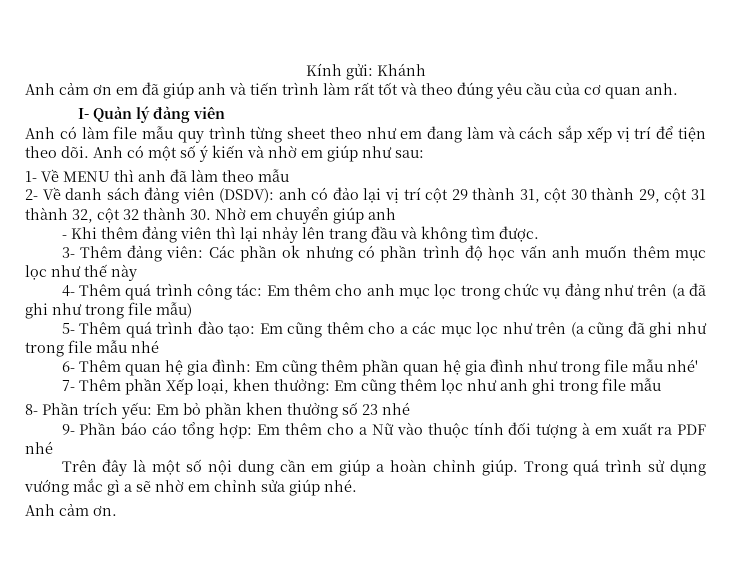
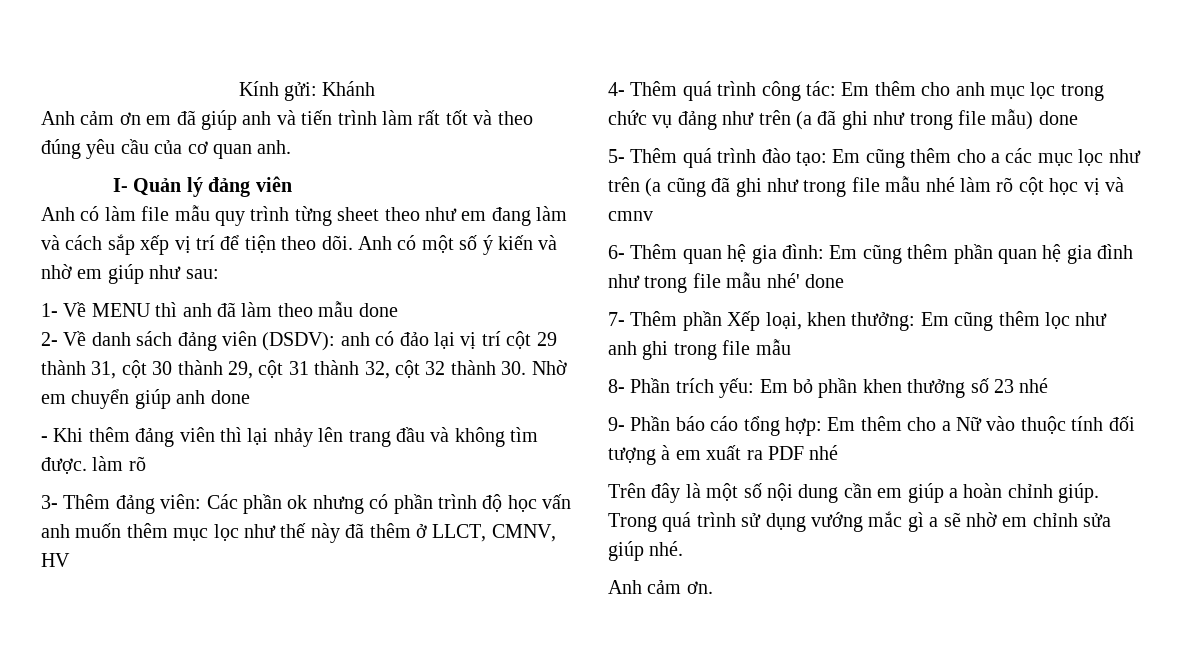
- 1- Về MENU thì anh đã làm theo mẫu
+ 1- Về MENU thì anh đã làm theo mẫu done
- 2- Về danh sách đảng viên (DSDV): anh có đảo lại vị trí cột 29 thành 31, cột 30 thành 29, cột 31 thành 32, cột 32 thành 30. Nhờ em chuyển giúp anh
+ 2- Về danh sách đảng viên (DSDV): anh có đảo lại vị trí cột 29 thành 31, cột 30 thành 29, cột 31 thành 32, cột 32 thành 30. Nhờ em chuyển giúp anh done
- - Khi thêm đảng viên thì lại nhảy lên trang đầu và không tìm được.
+ - Khi thêm đảng viên thì lại nhảy lên trang đầu và không tìm được. làm rõ
- 3- Thêm đảng viên: Các phần ok nhưng có phần trình độ học vấn anh muốn thêm mục lọc như thế này
+ 3- Thêm đảng viên: Các phần ok nhưng có phần trình độ học vấn anh muốn thêm mục lọc như thế này đã thêm ở LLCT, CMNV, HV
- 4- Thêm quá trình công tác: Em thêm cho anh mục lọc trong chức vụ đảng như trên (a đã ghi như trong file mẫu)
+ 4- Thêm quá trình công tác: Em thêm cho anh mục lọc trong chức vụ đảng như trên (a đã ghi như trong file mẫu) done
- 5- Thêm quá trình đào tạo: Em cũng thêm cho a các mục lọc như trên (a cũng đã ghi như trong file mẫu nhé
+ 5- Thêm quá trình đào tạo: Em cũng thêm cho a các mục lọc như trên (a cũng đã ghi như trong file mẫu nhé làm rõ cột học vị và cmnv
- 6- Thêm quan hệ gia đình: Em cũng thêm phần quan hệ gia đình như trong file mẫu nhé'
+ 6- Thêm quan hệ gia đình: Em cũng thêm phần quan hệ gia đình như trong file mẫu nhé' done

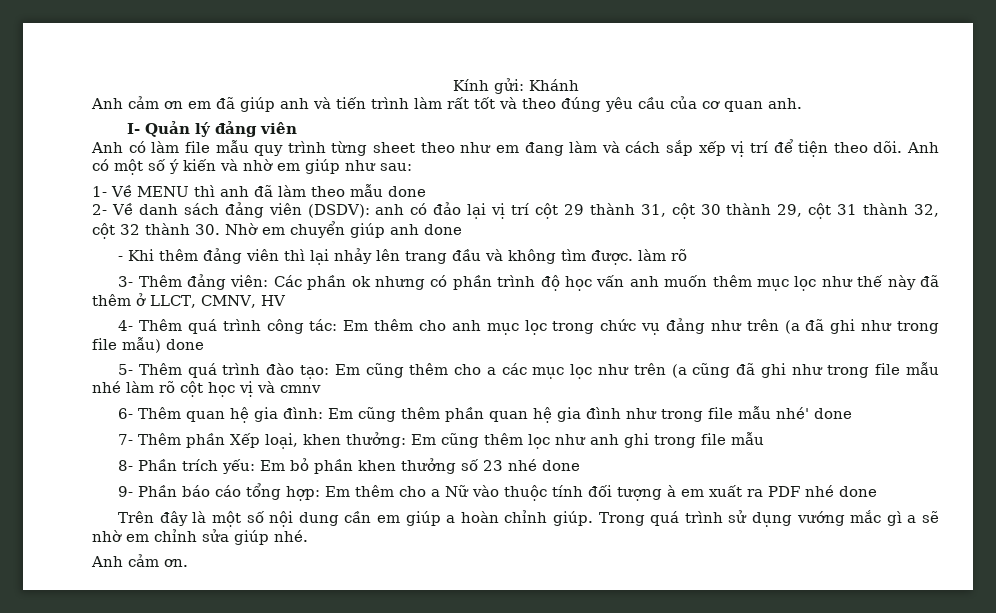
- 8- Phần trích yếu: Em bỏ phần khen thưởng số 23 nhé
+ 8- Phần trích yếu: Em bỏ phần khen thưởng số 23 nhé done
- 9- Phần báo cáo tổng hợp: Em thêm cho a Nữ vào thuộc tính đối tượng à em xuất ra PDF nhé
+ 9- Phần báo cáo tổng hợp: Em thêm cho a Nữ vào thuộc tính đối tượng à em xuất ra PDF nhé done

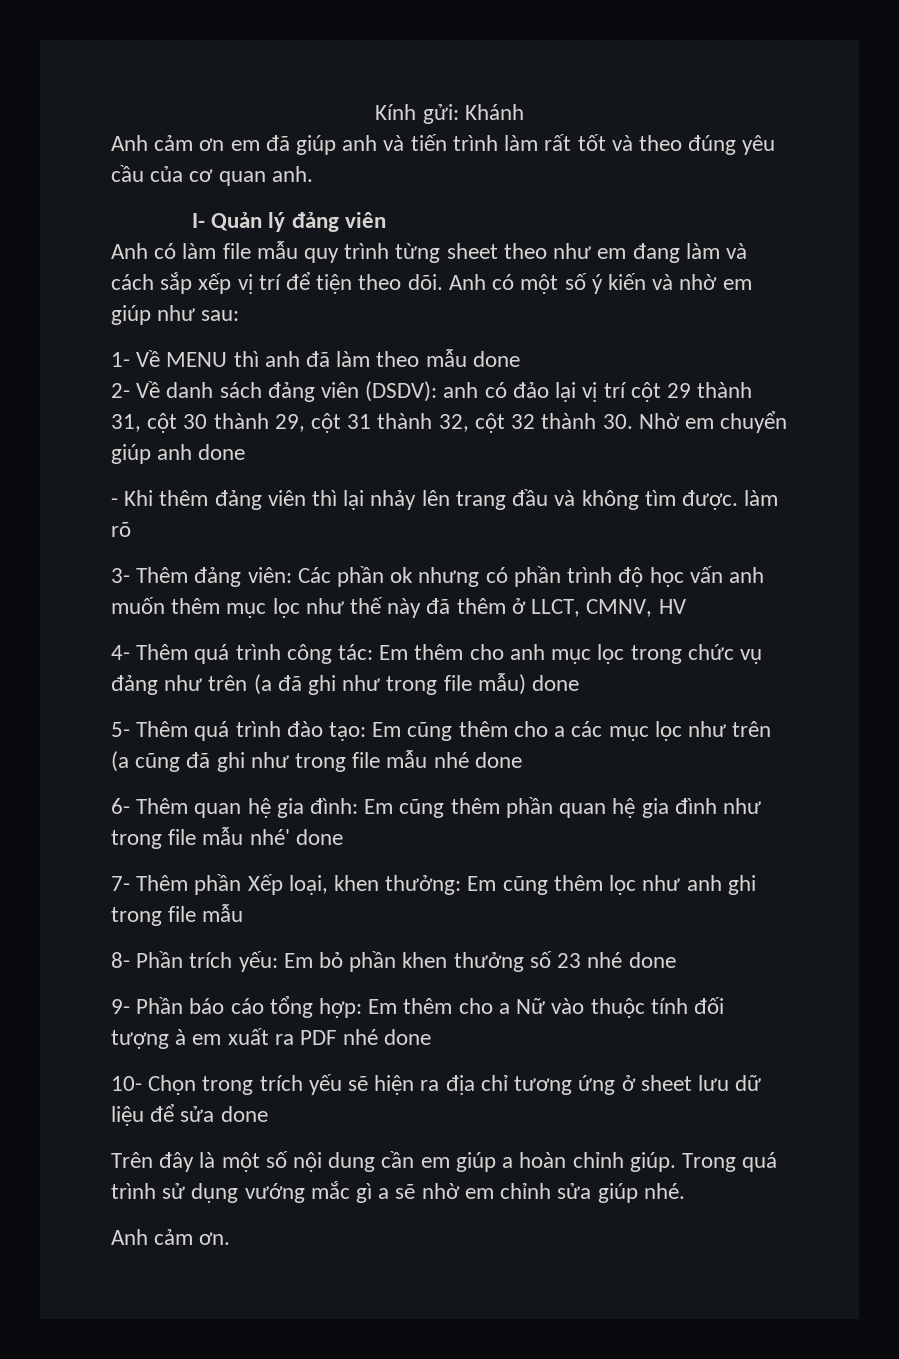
- 5- Thêm quá trình đào tạo: Em cũng thêm cho a các mục lọc như trên (a cũng đã ghi như trong file mẫu nhé làm rõ cột học vị và cmnv
+ 5- Thêm quá trình đào tạo: Em cũng thêm cho a các mục lọc như trên (a cũng đã ghi như trong file mẫu nhé done
+ 10- Chọn trong trích yếu sẽ hiện ra địa chỉ tương ứng ở sheet lưu dữ liệu để sửa done

